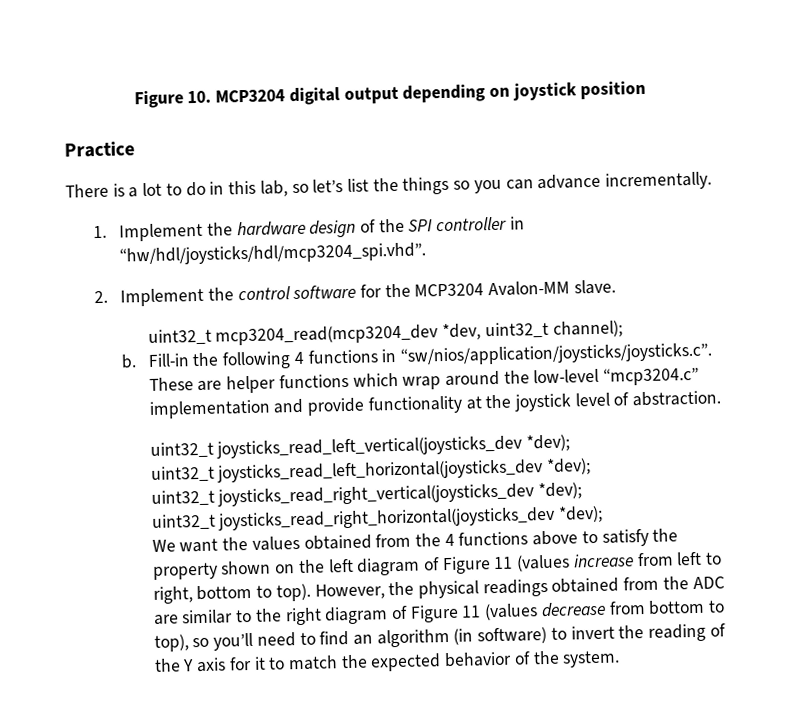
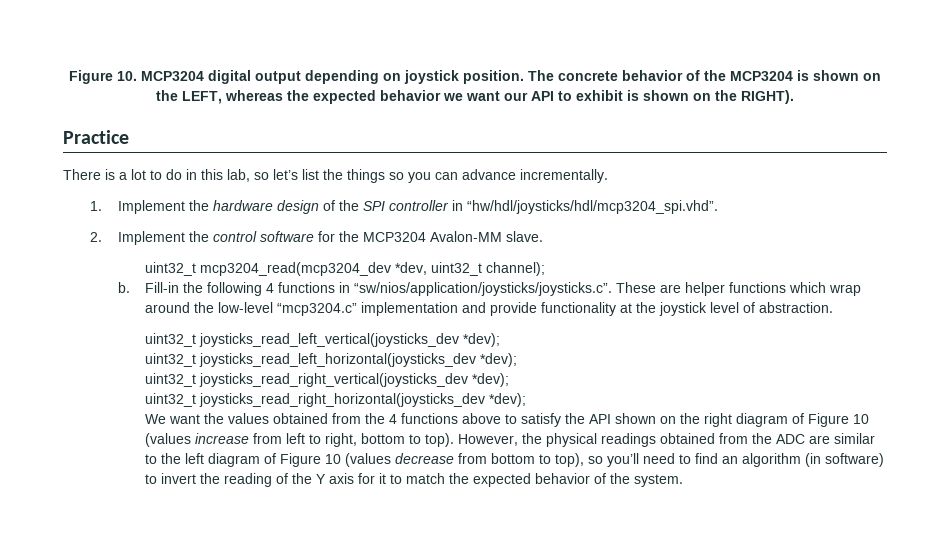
- Figure 10. MCP3204 digital output depending on joystick position
+ Figure 10. MCP3204 digital output depending on joystick position. The concrete behavior of the MCP3204 is shown on the LEFT, whereas the expected behavior we want our API to exhibit is shown on the RIGHT).
- We want the values obtained from the 4 functions above to satisfy the property shown on the left diagram of Figure 11 (values increase from left to right, bottom to top).
+ We want the values obtained from the 4 functions above to satisfy the API shown on the right diagram of Figure 10 (values increase from left to right, bottom to top).
- However, the physical readings obtained from the ADC are similar to the right diagram of Figure 11 (values decrease from bottom to top), so you’ll need to find an algorithm (in software) to invert the reading of the Y axis for it to match the expected behavior of the system.
+ However, the physical readings obtained from the ADC are similar to the left diagram of Figure 10 (values decrease from bottom to top), so you’ll need to find an algorithm (in software) to invert the reading of the Y axis for it to match the expected behavior of the system.

